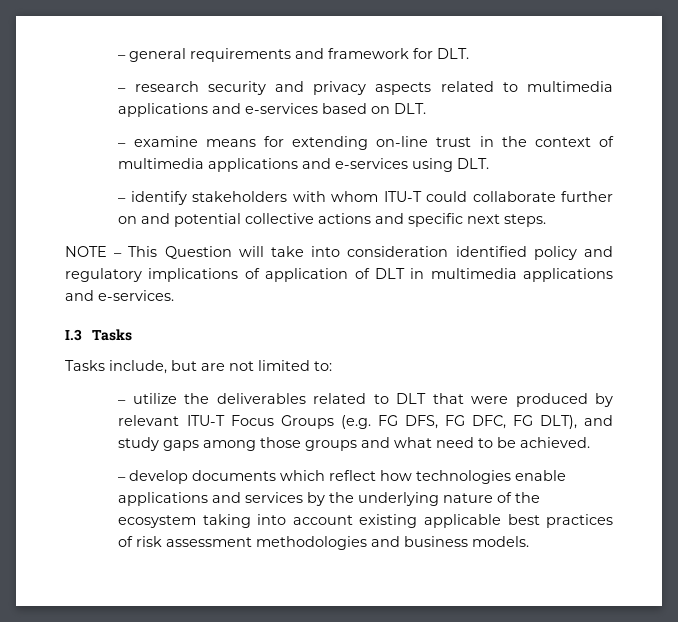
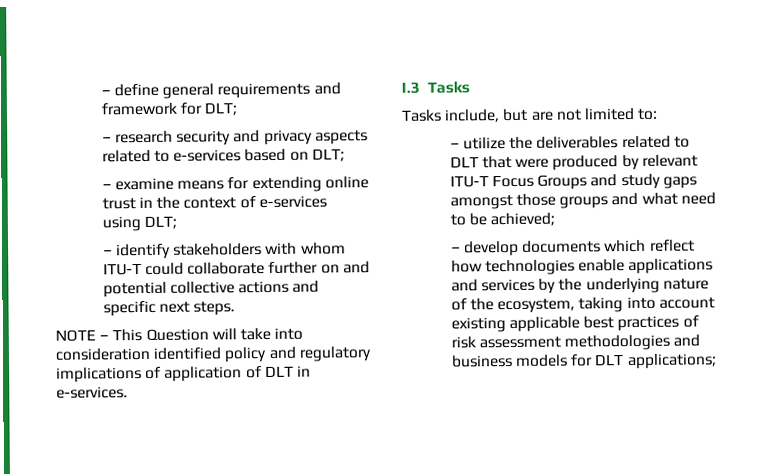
- – general requirements and framework for DLT.
+ – define general requirements and framework for DLT;
- – research security and privacy aspects related to multimedia applications and e-services based on DLT.
+ – research security and privacy aspects related to e-services based on DLT;
- – examine means for extending on-line trust in the context of multimedia applications and e-services using DLT.
+ – examine means for extending online trust in the context of e-services using DLT;
- NOTE – This Question will take into consideration identified policy and regulatory implications of application of DLT in multimedia applications and e-services.
+ NOTE – This Question will take into consideration identified policy and regulatory implications of application of DLT in e-services.
- – utilize the deliverables related to DLT that were produced by relevant ITU-T Focus Groups (e.g. FG DFS, FG DFC, FG DLT), and study gaps among those groups and what need to be achieved.
+ – utilize the deliverables related to DLT that were produced by relevant ITU-T Focus Groups and study gaps amongst those groups and what need to be achieved;
- – develop documents which reflect how technologies enable applications and services by the underlying nature of the ecosystem taking into account existing applicable best practices of risk assessment methodologies and business models.
+ – develop documents which reflect how technologies enable applications and services by the underlying nature of the ecosystem, taking into account existing applicable best practices of risk assessment methodologies and business models for DLT applications;

